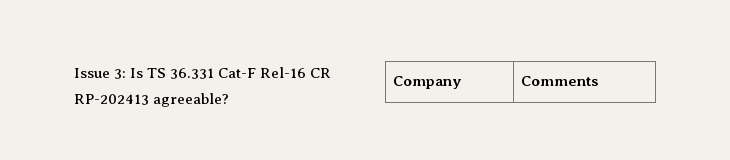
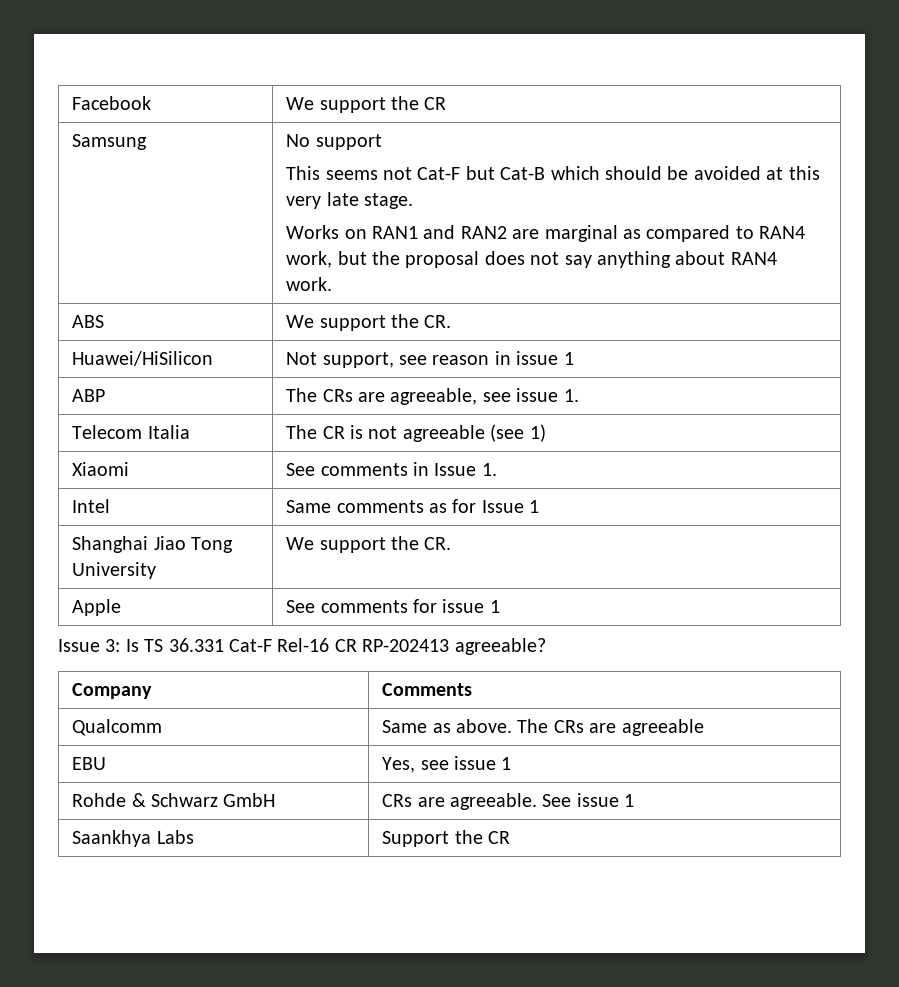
+ Facebook | We support the CR
+ Samsung | No support
+ This seems not Cat-F but Cat-B which should be avoided at this very late stage.
+ Works on RAN1 and RAN2 are marginal as compared to RAN4 work, but the proposal does not say anything about RAN4 work.
+ ABS | We support the CR.
+ Huawei/HiSilicon | Not support, see reason in issue 1
+ ABP | The CRs are agreeable, see issue 1.
+ Telecom Italia | The CR is not agreeable (see 1)
+ Xiaomi | See comments in Issue 1.
+ Intel | Same comments as for Issue 1
+ Shanghai Jiao Tong University | We support the CR.
+ Apple | See comments for issue 1
+ Qualcomm | Same as above. The CRs are agreeable
+ EBU | Yes, see issue 1
+ Rohde & Schwarz GmbH | CRs are agreeable. See issue 1
+ Saankhya Labs | Support the CR

